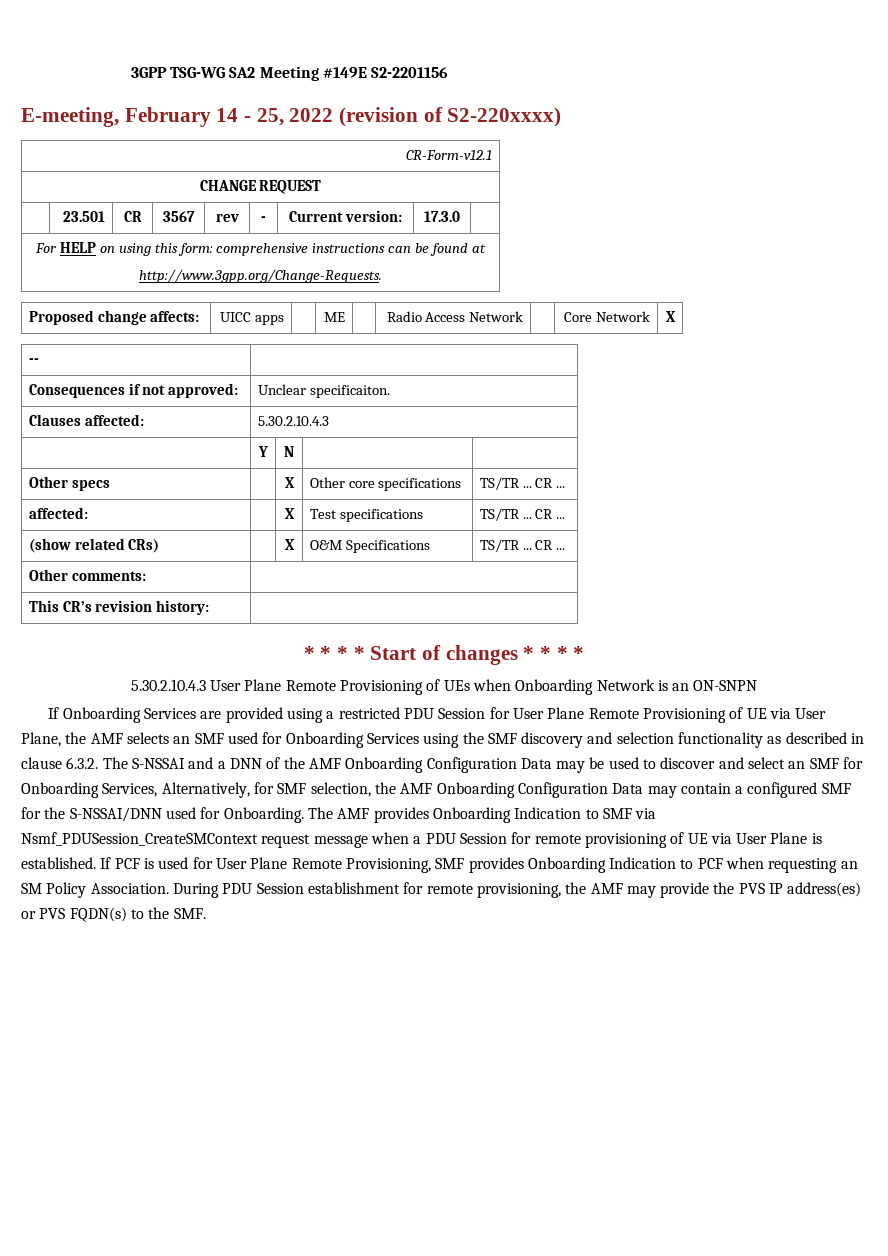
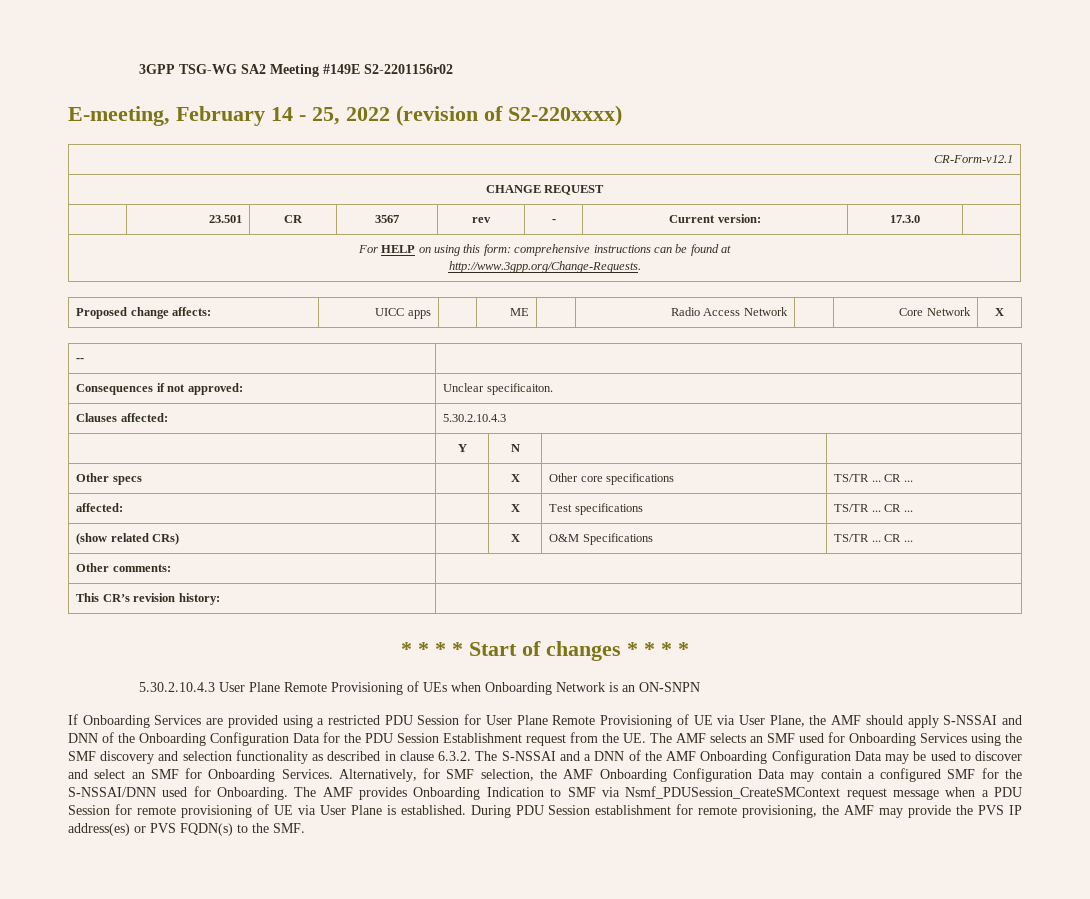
- 3GPP TSG-WG SA2 Meeting #149E S2-2201156
+ 3GPP TSG-WG SA2 Meeting #149E S2-2201156r02
- If Onboarding Services are provided using a restricted PDU Session for User Plane Remote Provisioning of UE via User Plane, the AMF selects an SMF used for Onboarding Services using the SMF discovery and selection functionality as described in clause 6.3.2. The S-NSSAI and a DNN of the AMF Onboarding Configuration Data may be used to discover and select an SMF for Onboarding Services, Alternatively, for SMF selection, the AMF Onboarding Configuration Data may contain a configured SMF for the S-NSSAI/DNN used for Onboarding.
+ If Onboarding Services are provided using a restricted PDU Session for User Plane Remote Provisioning of UE via User Plane, the AMF should apply S-NSSAI and DNN of the Onboarding Configuration Data for the PDU Session Establishment request from the UE. The AMF selects an SMF used for Onboarding Services using the SMF discovery and selection functionality as described in clause 6.3.2. The S-NSSAI and a DNN of the AMF Onboarding Configuration Data may be used to discover and select an SMF for Onboarding Services. Alternatively, for SMF selection, the AMF Onboarding Configuration Data may contain a configured SMF for the S-NSSAI/DNN used for Onboarding.
- If PCF is used for User Plane Remote Provisioning, SMF provides Onboarding Indication to PCF when requesting an SM Policy Association.

